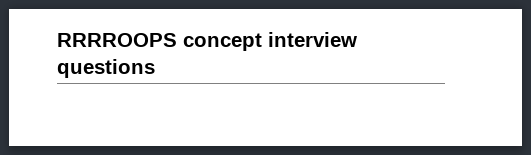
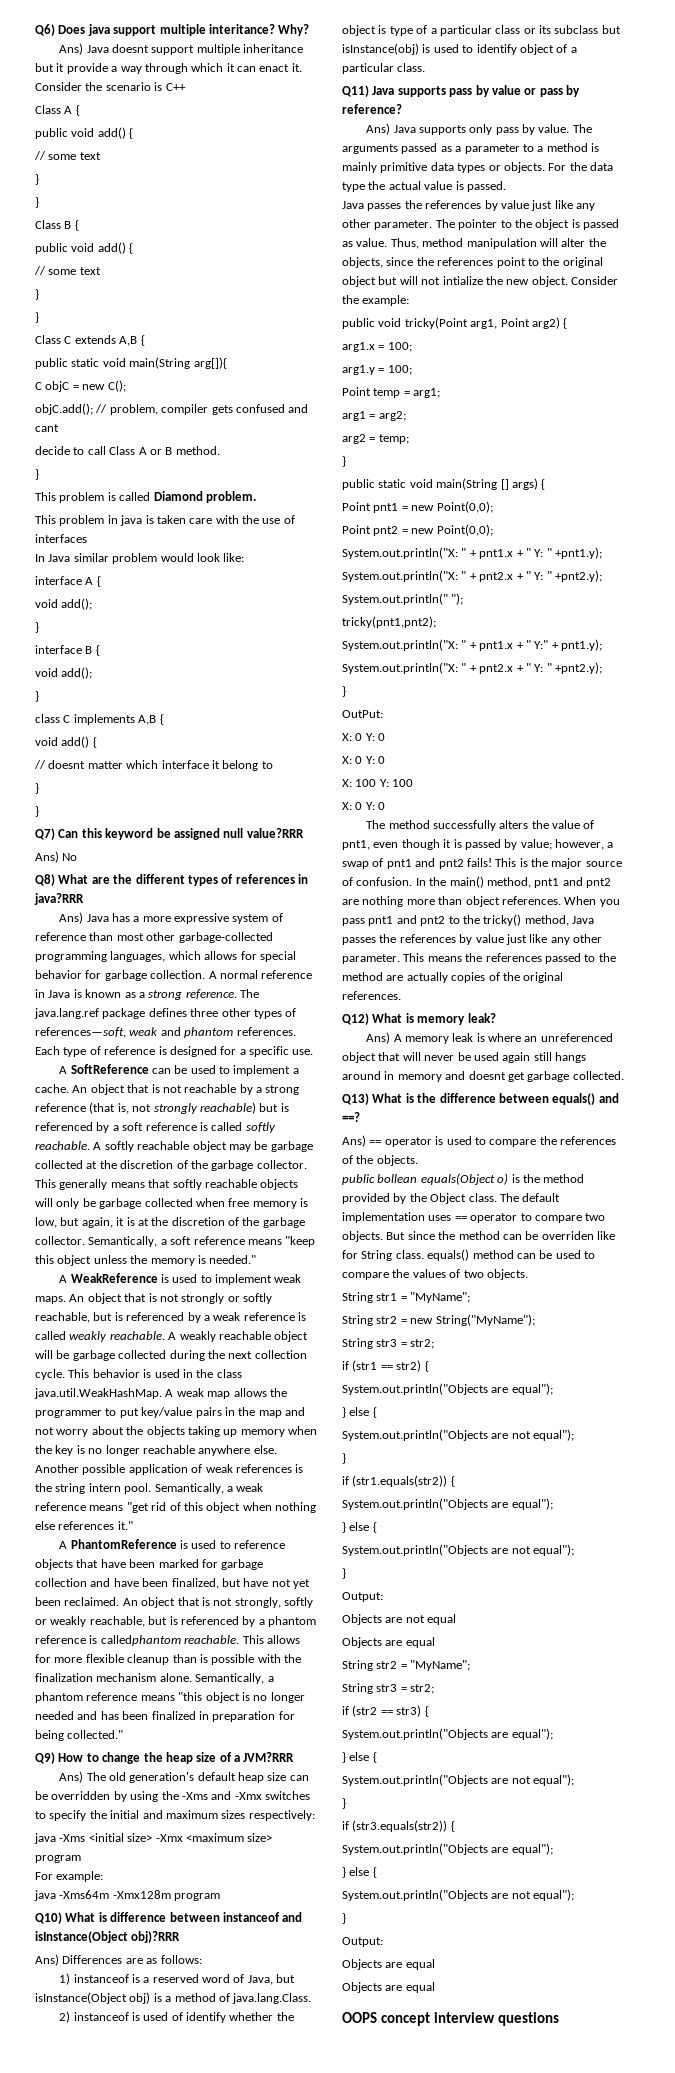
- RRRROOPS concept interview questions
+ Q6) Does java support multiple interitance? Why?
+ Ans) Java doesnt support multiple inheritance but it provide a way through which it can enact it. Consider the scenario is C++
+ Class A {
+ public void add() {
+ // some text
+ }
+ }
+ Class B {
+ public void add() {
+ // some text
+ }
+ }
+ Class C extends A,B {
+ public static void main(String arg[]){
+ C objC = new C();
+ objC.add(); // problem, compiler gets confused and cant
+ decide to call Class A or B method.
+ }
+ This problem is called Diamond problem.
+ This problem in java is taken care with the use of interfaces
+ In Java similar problem would look like:
+ interface A {
+ void add();
+ }
+ interface B {
+ void add();
+ }
+ class C implements A,B {
+ void add() {
+ // doesnt matter which interface it belong to
+ }
+ }
+ Q7) Can this keyword be assigned null value?RRR
+ Ans) No
+ Q8) What are the different types of references in java?RRR
+ Ans) Java has a more expressive system of reference than most other garbage-collected programming languages, which allows for special behavior for garbage collection. A normal reference in Java is known as a strong reference. The java.lang.ref package defines three other types of references—soft, weak and phantom references. Each type of reference is designed for a specific use.
+ A SoftReference can be used to implement a cache. An object that is not reachable by a strong reference (that is, not strongly reachable) but is referenced by a soft reference is called softly reachable. A softly reachable object may be garbage collected at the discretion of the garbage collector. This generally means that softly reachable objects will only be garbage collected when free memory is low, but again, it is at the discretion of the garbage collector. Semantically, a soft reference means "keep this object unless the memory is needed."
+ A WeakReference is used to implement weak maps. An object that is not strongly or softly reachable, but is referenced by a weak reference is called weakly reachable. A weakly reachable object will be garbage collected during the next collection cycle. This behavior is used in the class java.util.WeakHashMap. A weak map allows the programmer to put key/value pairs in the map and not worry about the objects taking up memory when the key is no longer reachable anywhere else. Another possible application of weak references is the string intern pool. Semantically, a weak reference means "get rid of this object when nothing else references it."
+ A PhantomReference is used to reference objects that have been marked for garbage collection and have been finalized, but have not yet been reclaimed. An object that is not strongly, softly or weakly reachable, but is referenced by a phantom reference is calledphantom reachable. This allows for more flexible cleanup than is possible with the finalization mechanism alone. Semantically, a phantom reference means "this object is no longer needed and has been finalized in preparation for being collected."
+ Q9) How to change the heap size of a JVM?RRR
+ Ans) The old generation's default heap size can be overridden by using the -Xms and -Xmx switches to specify the initial and maximum sizes respectively:
+ java -Xms <initial size> -Xmx <maximum size> program
+ For example:
+ java -Xms64m -Xmx128m program
+ Q10) What is difference between instanceof and isInstance(Object obj)?RRR
+ Ans) Differences are as follows:
+ 1) instanceof is a reserved word of Java, but isInstance(Object obj) is a method of java.lang.Class.
+ 2) instanceof is used of identify whether the object is type of a particular class or its subclass but isInstance(obj) is used to identify object of a particular class.
+ Q11) Java supports pass by value or pass by reference?
+ Ans) Java supports only pass by value. The arguments passed as a parameter to a method is mainly primitive data types or objects. For the data type the actual value is passed.
+ Java passes the references by value just like any other parameter. The pointer to the object is passed as value. Thus, method manipulation will alter the objects, since the references point to the original object but will not intialize the new object. Consider the example:
+ public void tricky(Point arg1, Point arg2) {
+ arg1.x = 100;
+ arg1.y = 100;
+ Point temp = arg1;
+ arg1 = arg2;
+ arg2 = temp;
+ }
+ public static void main(String [] args) {
+ Point pnt1 = new Point(0,0);
+ Point pnt2 = new Point(0,0);
+ System.out.println("X: " + pnt1.x + " Y: " +pnt1.y);
+ System.out.println("X: " + pnt2.x + " Y: " +pnt2.y);
+ System.out.println(" ");
+ tricky(pnt1,pnt2);
+ System.out.println("X: " + pnt1.x + " Y:" + pnt1.y);
+ System.out.println("X: " + pnt2.x + " Y: " +pnt2.y);
+ }
+ OutPut:
+ X: 0 Y: 0
+ X: 0 Y: 0
+ X: 100 Y: 100
+ X: 0 Y: 0
+ The method successfully alters the value of pnt1, even though it is passed by value; however, a swap of pnt1 and pnt2 fails! This is the major source of confusion. In the main() method, pnt1 and pnt2 are nothing more than object references. When you pass pnt1 and pnt2 to the tricky() method, Java passes the references by value just like any other parameter. This means the references passed to the method are actually copies of the original references.
+ Q12) What is memory leak?
+ Ans) A memory leak is where an unreferenced object that will never be used again still hangs around in memory and doesnt get garbage collected.
+ Q13) What is the difference between equals() and ==?
+ Ans) == operator is used to compare the references of the objects.
+ public bollean equals(Object o) is the method provided by the Object class. The default implementation uses == operator to compare two objects. But since the method can be overriden like for String class. equals() method can be used to compare the values of two objects.
+ String str1 = "MyName";
+ String str2 = new String("MyName");
+ String str3 = str2;
+ if (str1 == str2) {
+ System.out.println("Objects are equal");
+ } else {
+ System.out.println("Objects are not equal");
+ }
+ if (str1.equals(str2)) {
+ System.out.println("Objects are equal");
+ } else {
+ System.out.println("Objects are not equal");
+ }
+ Output:
+ Objects are not equal
+ Objects are equal
+ String str2 = "MyName";
+ String str3 = str2;
+ if (str2 == str3) {
+ System.out.println("Objects are equal");
+ } else {
+ System.out.println("Objects are not equal");
+ }
+ if (str3.equals(str2)) {
+ System.out.println("Objects are equal");
+ } else {
+ System.out.println("Objects are not equal");
+ }
+ Output:
+ Objects are equal
+ Objects are equal
+ OOPS concept interview questions

